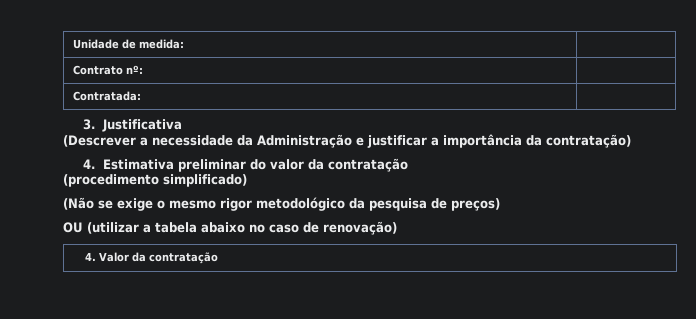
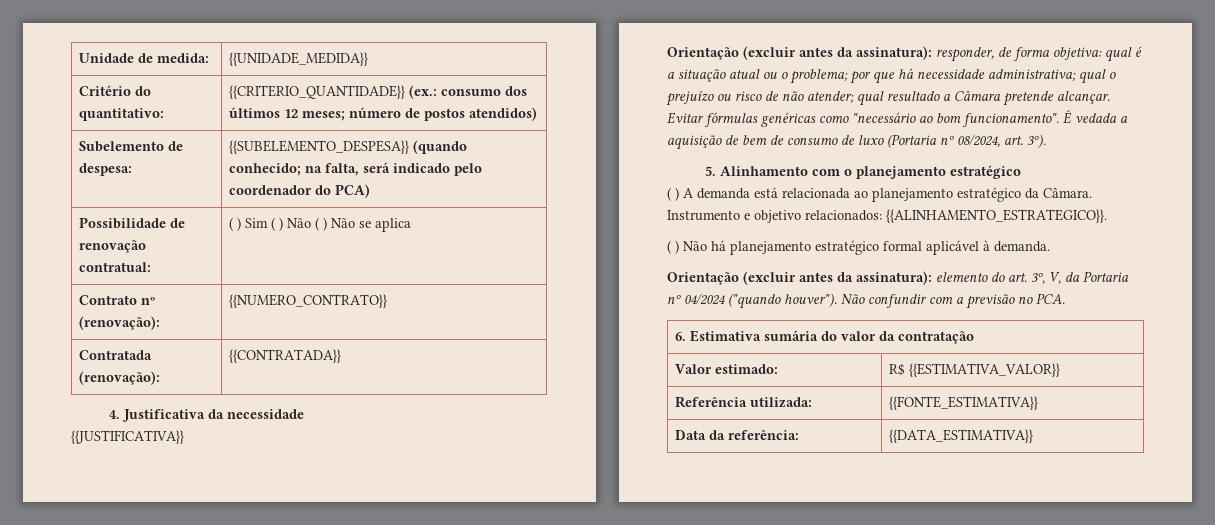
- Unidade de medida: |
- Contrato nº: |
- Contratada: |
- 3. Justificativa
- (Descrever a necessidade da Administração e justificar a importância da contratação)
- 4. Estimativa preliminar do valor da contratação
- (procedimento simplificado)
- (Não se exige o mesmo rigor metodológico da pesquisa de preços)
- OU (utilizar a tabela abaixo no caso de renovação)
- 4. Valor da contratação
+ Unidade de medida: | {{UNIDADE_MEDIDA}}
+ Critério do quantitativo: | {{CRITERIO_QUANTIDADE}} (ex.: consumo dos últimos 12 meses; número de postos atendidos)
+ Subelemento de despesa: | {{SUBELEMENTO_DESPESA}} (quando conhecido; na falta, será indicado pelo coordenador do PCA)
+ Possibilidade de renovação contratual: | ( ) Sim ( ) Não ( ) Não se aplica
+ Contrato nº (renovação): | {{NUMERO_CONTRATO}}
+ Contratada (renovação): | {{CONTRATADA}}
+ 4. Justificativa da necessidade
+ {{JUSTIFICATIVA}}
+ Orientação (excluir antes da assinatura): responder, de forma objetiva: qual é a situação atual ou o problema; por que há necessidade administrativa; qual o prejuízo ou risco de não atender; qual resultado a Câmara pretende alcançar. Evitar fórmulas genéricas como "necessário ao bom funcionamento". É vedada a aquisição de bem de consumo de luxo (Portaria nº 08/2024, art. 3º).
+ 5. Alinhamento com o planejamento estratégico
+ ( ) A demanda está relacionada ao planejamento estratégico da Câmara. Instrumento e objetivo relacionados: {{ALINHAMENTO_ESTRATEGICO}}.
+ ( ) Não há planejamento estratégico formal aplicável à demanda.
+ Orientação (excluir antes da assinatura): elemento do art. 3º, V, da Portaria nº 04/2024 ("quando houver"). Não confundir com a previsão no PCA.
+ 6. Estimativa sumária do valor da contratação
+ Valor estimado: | R$ {{ESTIMATIVA_VALOR}}
+ Referência utilizada: | {{FONTE_ESTIMATIVA}}
+ Data da referência: | {{DATA_ESTIMATIVA}}

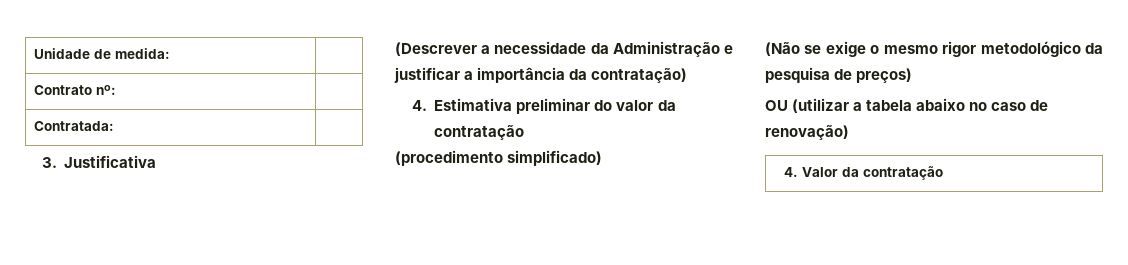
- Unidade de medida: | {{UNIDADE_MEDIDA}}
- Critério do quantitativo: | {{CRITERIO_QUANTIDADE}} (ex.: consumo dos últimos 12 meses; número de postos atendidos)
- Subelemento de despesa: | {{SUBELEMENTO_DESPESA}} (quando conhecido; na falta, será indicado pelo coordenador do PCA)
- Possibilidade de renovação contratual: | ( ) Sim ( ) Não ( ) Não se aplica
- Contrato nº (renovação): | {{NUMERO_CONTRATO}}
- Contratada (renovação): | {{CONTRATADA}}
- 4. Justificativa da necessidade
- {{JUSTIFICATIVA}}
- Orientação (excluir antes da assinatura): responder, de forma objetiva: qual é a situação atual ou o problema; por que há necessidade administrativa; qual o prejuízo ou risco de não atender; qual resultado a Câmara pretende alcançar. Evitar fórmulas genéricas como "necessário ao bom funcionamento". É vedada a aquisição de bem de consumo de luxo (Portaria nº 08/2024, art. 3º).
- 5. Alinhamento com o planejamento estratégico
- ( ) A demanda está relacionada ao planejamento estratégico da Câmara. Instrumento e objetivo relacionados: {{ALINHAMENTO_ESTRATEGICO}}.
- ( ) Não há planejamento estratégico formal aplicável à demanda.
- Orientação (excluir antes da assinatura): elemento do art. 3º, V, da Portaria nº 04/2024 ("quando houver"). Não confundir com a previsão no PCA.
- 6. Estimativa sumária do valor da contratação
- Valor estimado: | R$ {{ESTIMATIVA_VALOR}}
- Referência utilizada: | {{FONTE_ESTIMATIVA}}
- Data da referência: | {{DATA_ESTIMATIVA}}
+ Unidade de medida: |
+ Contrato nº: |
+ Contratada: |
+ 3. Justificativa
+ (Descrever a necessidade da Administração e justificar a importância da contratação)
+ 4. Estimativa preliminar do valor da contratação
+ (procedimento simplificado)
+ (Não se exige o mesmo rigor metodológico da pesquisa de preços)
+ OU (utilizar a tabela abaixo no caso de renovação)
+ 4. Valor da contratação

